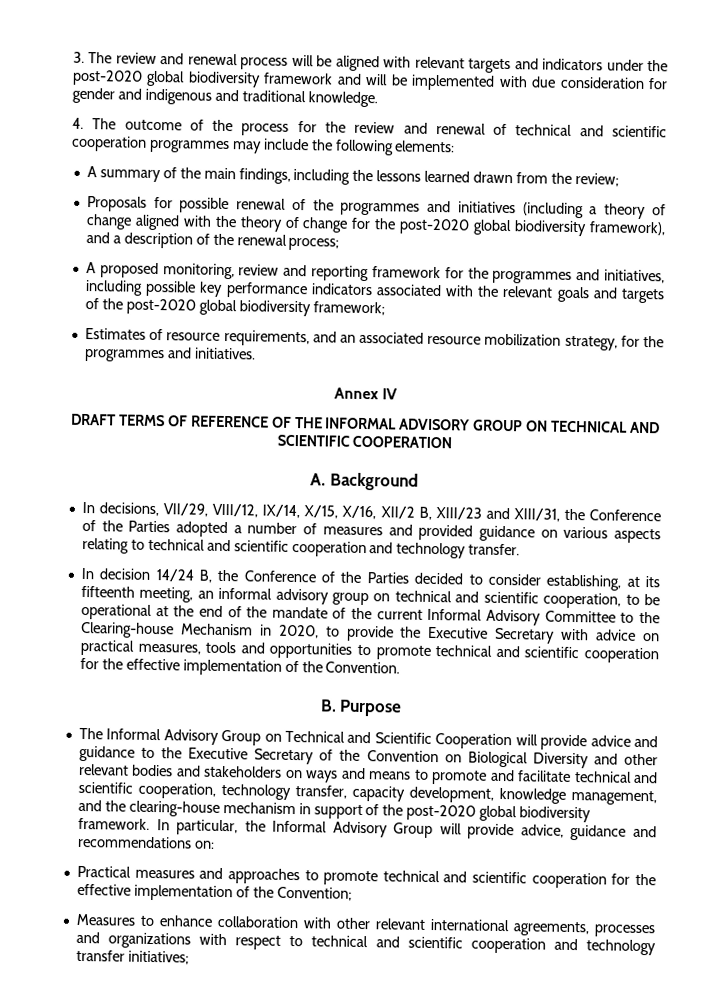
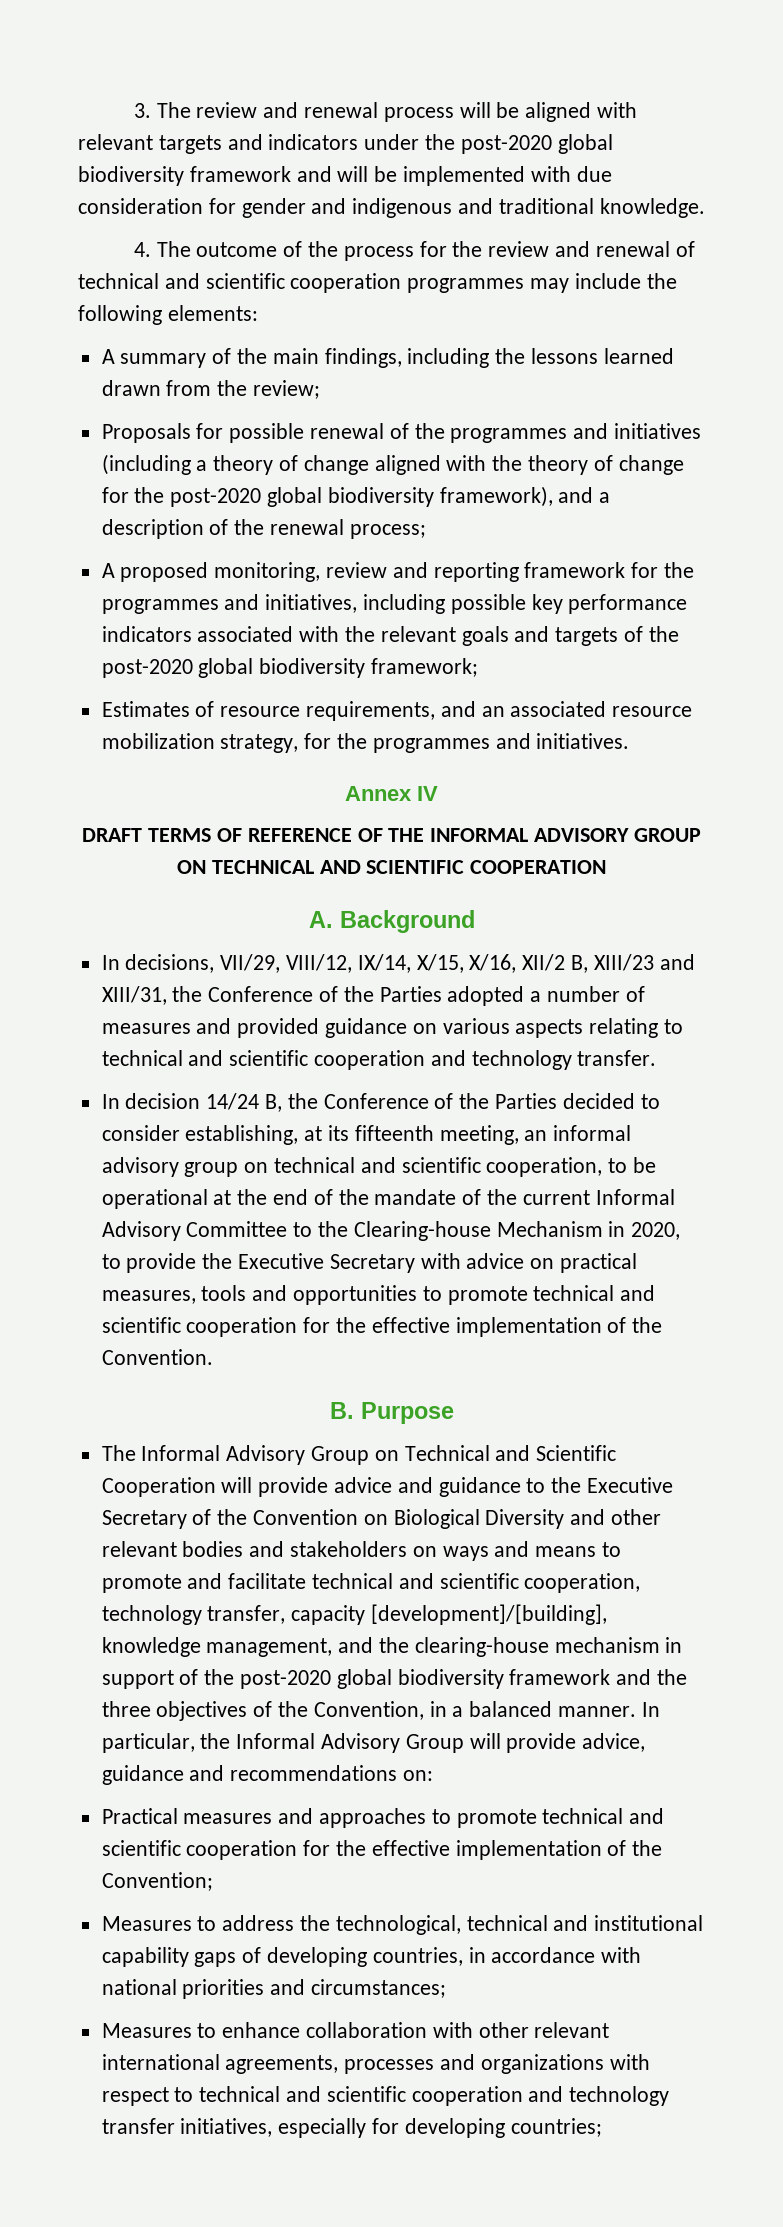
- The Informal Advisory Group on Technical and Scientific Cooperation will provide advice and guidance to the Executive Secretary of the Convention on Biological Diversity and other relevant bodies and stakeholders on ways and means to promote and facilitate technical and scientific cooperation, technology transfer, capacity development, knowledge management, and the clearing-house mechanism in support of the post-2020 global biodiversity framework.
+ The Informal Advisory Group on Technical and Scientific Cooperation will provide advice and guidance to the Executive Secretary of the Convention on Biological Diversity and other relevant bodies and stakeholders on ways and means to promote and facilitate technical and scientific cooperation, technology transfer, capacity [development]/[building], knowledge management, and the clearing-house mechanism in support of the post-2020 global biodiversity framework and the three objectives of the Convention, in a balanced manner.
+ Measures to address the technological, technical and institutional capability gaps of developing countries, in accordance with national priorities and circumstances;
- Measures to enhance collaboration with other relevant international agreements, processes and organizations with respect to technical and scientific cooperation and technology transfer initiatives;
+ Measures to enhance collaboration with other relevant international agreements, processes and organizations with respect to technical and scientific cooperation and technology transfer initiatives, especially for developing countries;

